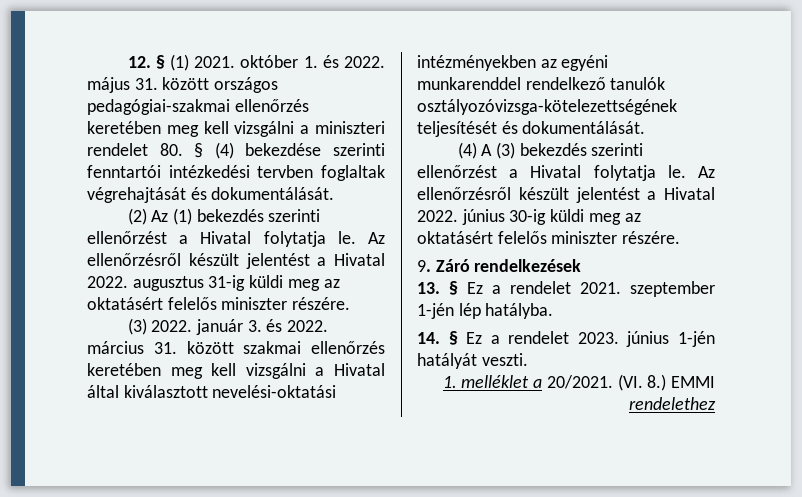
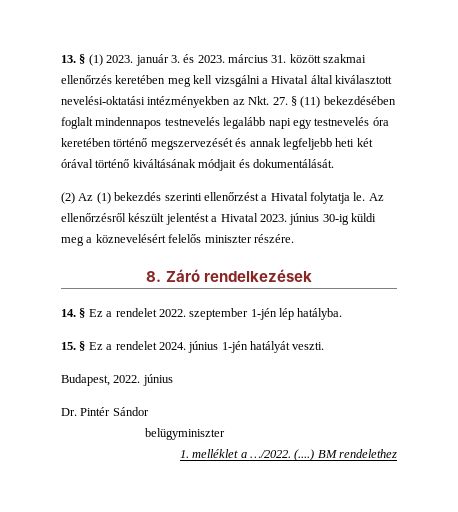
- 12. § (1) 2021. október 1. és 2022. május 31. között országos pedagógiai-szakmai ellenőrzés keretében meg kell vizsgálni a miniszteri rendelet 80. § (4) bekezdése szerinti fenntartói intézkedési tervben foglaltak végrehajtását és dokumentálását.
+ 13. § (1) 2023. január 3. és 2023. március 31. között szakmai ellenőrzés keretében meg kell vizsgálni a Hivatal által kiválasztott nevelési-oktatási intézményekben az Nkt. 27. § (11) bekezdésében foglalt mindennapos testnevelés legalább napi egy testnevelés óra keretében történő megszervezését és annak legfeljebb heti két órával történő kiváltásának módjait és dokumentálását.
- Az ellenőrzésről készült jelentést a Hivatal 2022. augusztus 31-ig küldi meg az oktatásért felelős miniszter részére.
- (3) 2022. január 3. és 2022. március 31. között szakmai ellenőrzés keretében meg kell vizsgálni a Hivatal által kiválasztott nevelési-oktatási intézményekben az egyéni munkarenddel rendelkező tanulók osztályozóvizsga-kötelezettségének teljesítését és dokumentálását.
- (4) A (3) bekezdés szerinti ellenőrzést a Hivatal folytatja le. Az ellenőrzésről készült jelentést a Hivatal 2022. június 30-ig küldi meg az oktatásért felelős miniszter részére.
- 9. Záró rendelkezések
- 13. § Ez a rendelet 2021. szeptember 1-jén lép hatályba.
+ Az ellenőrzésről készült jelentést a Hivatal 2023. június 30-ig küldi meg a köznevelésért felelős miniszter részére.
+ 8. Záró rendelkezések
- 14. § Ez a rendelet 2023. június 1-jén hatályát veszti.
+ 14. § Ez a rendelet 2022. szeptember 1-jén lép hatályba.
+ 15. § Ez a rendelet 2024. június 1-jén hatályát veszti.
+ Budapest, 2022. június
+ Dr. Pintér Sándor
+ belügyminiszter
- 1. melléklet a 20/2021. (VI. 8.) EMMI rendelethez
+ 1. melléklet a …/2022. (....) BM rendelethez

